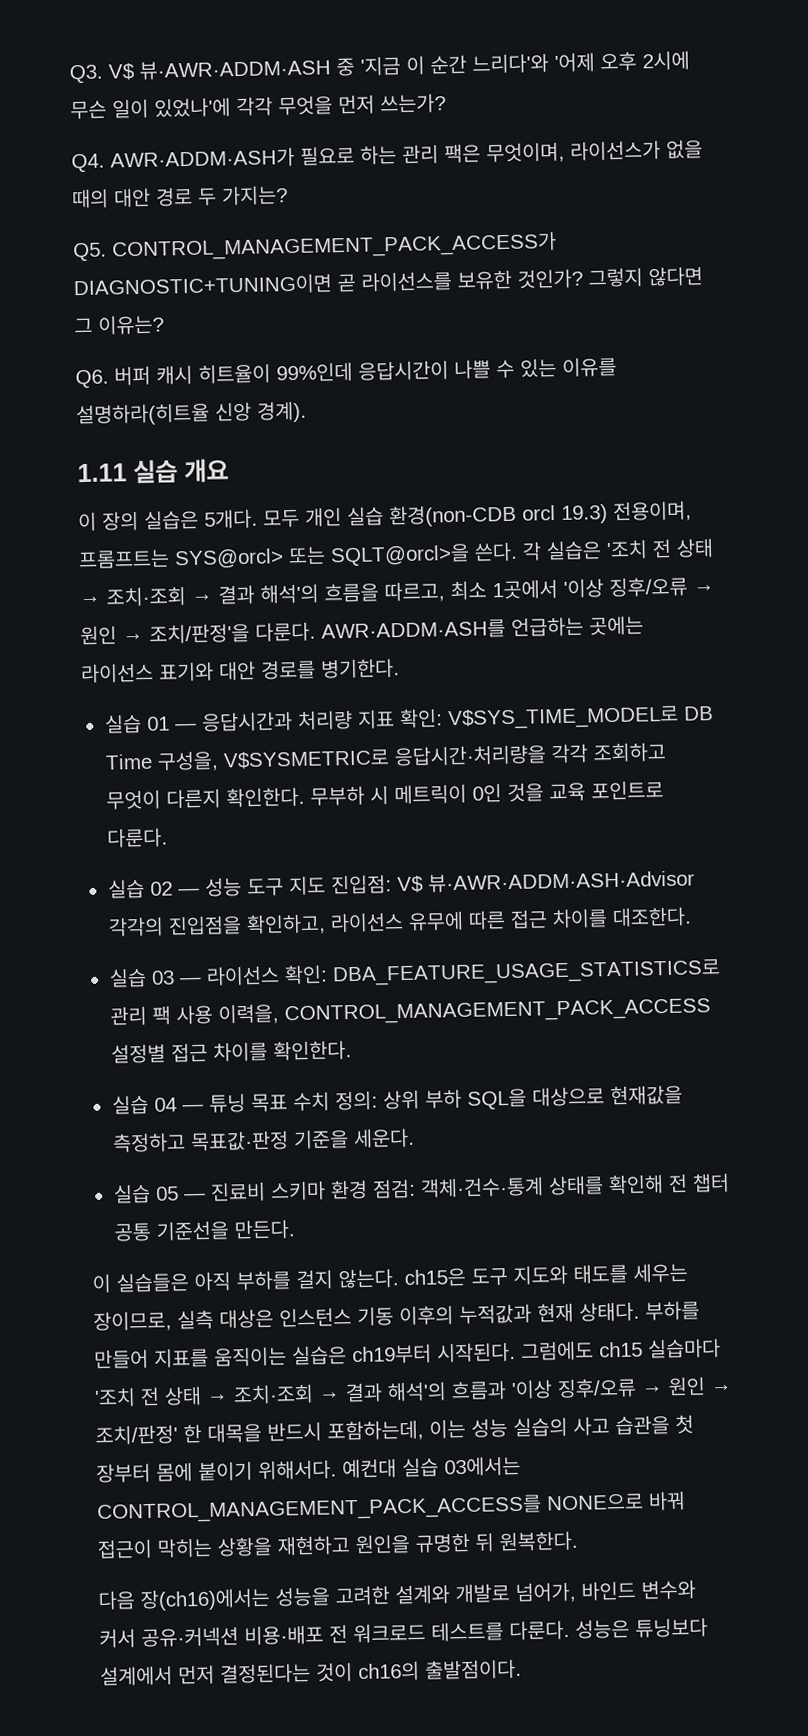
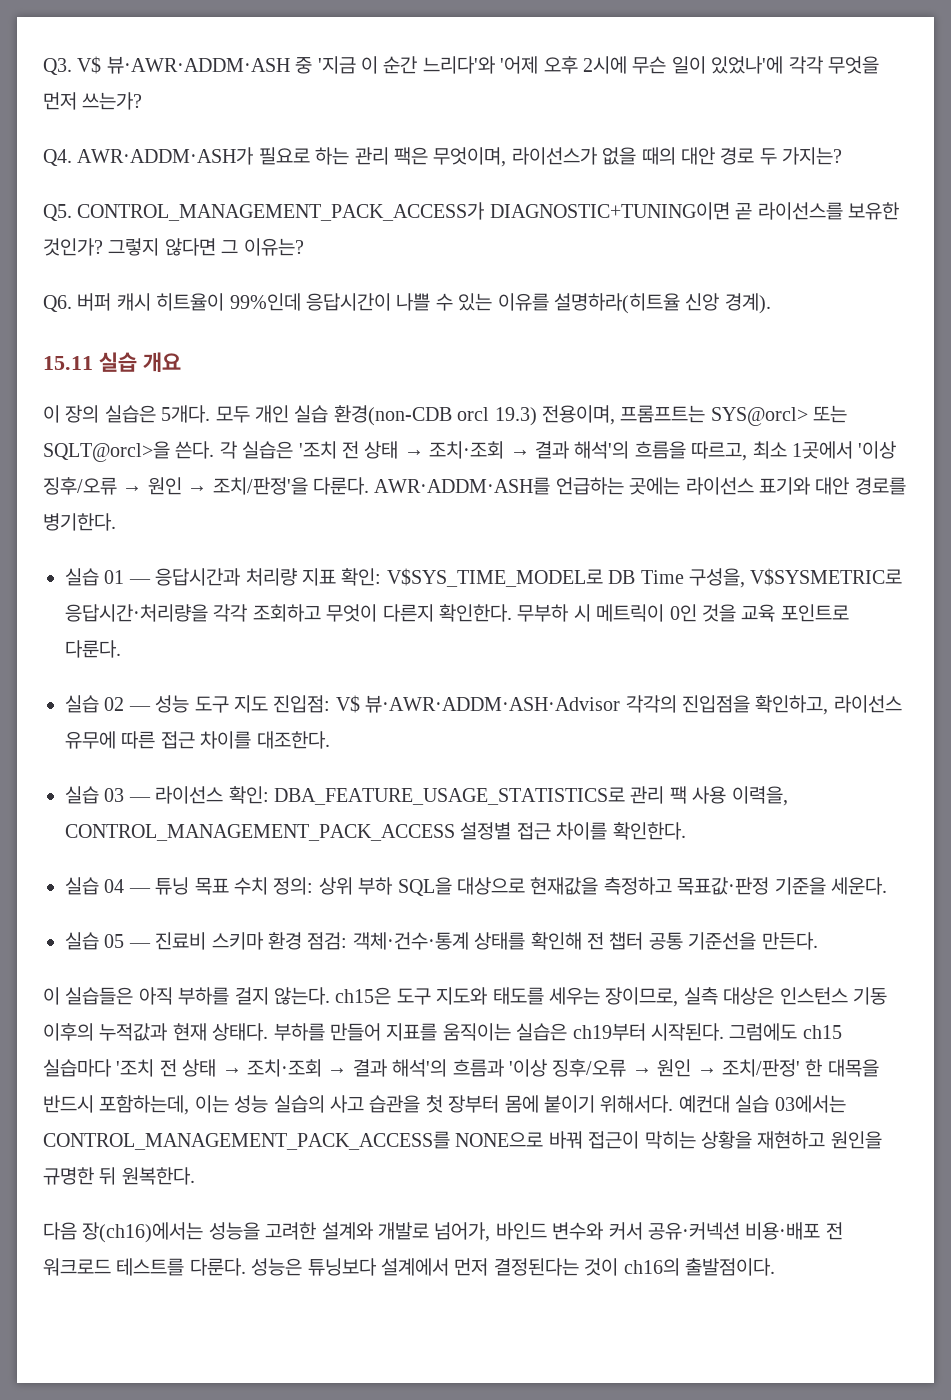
- 1.11 실습 개요
+ 15.11 실습 개요

